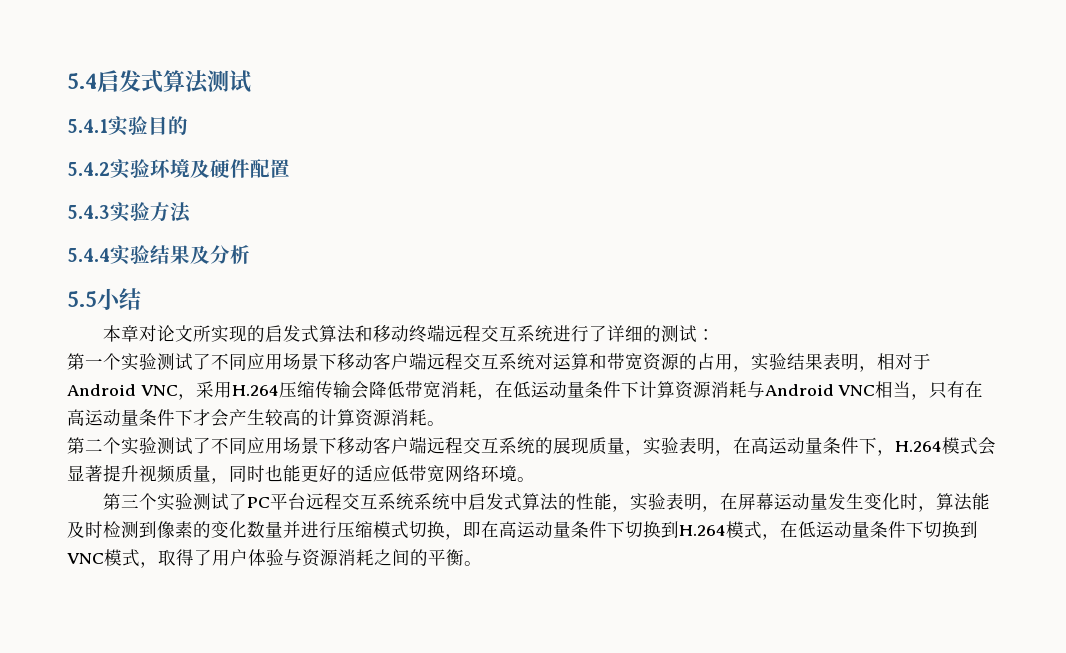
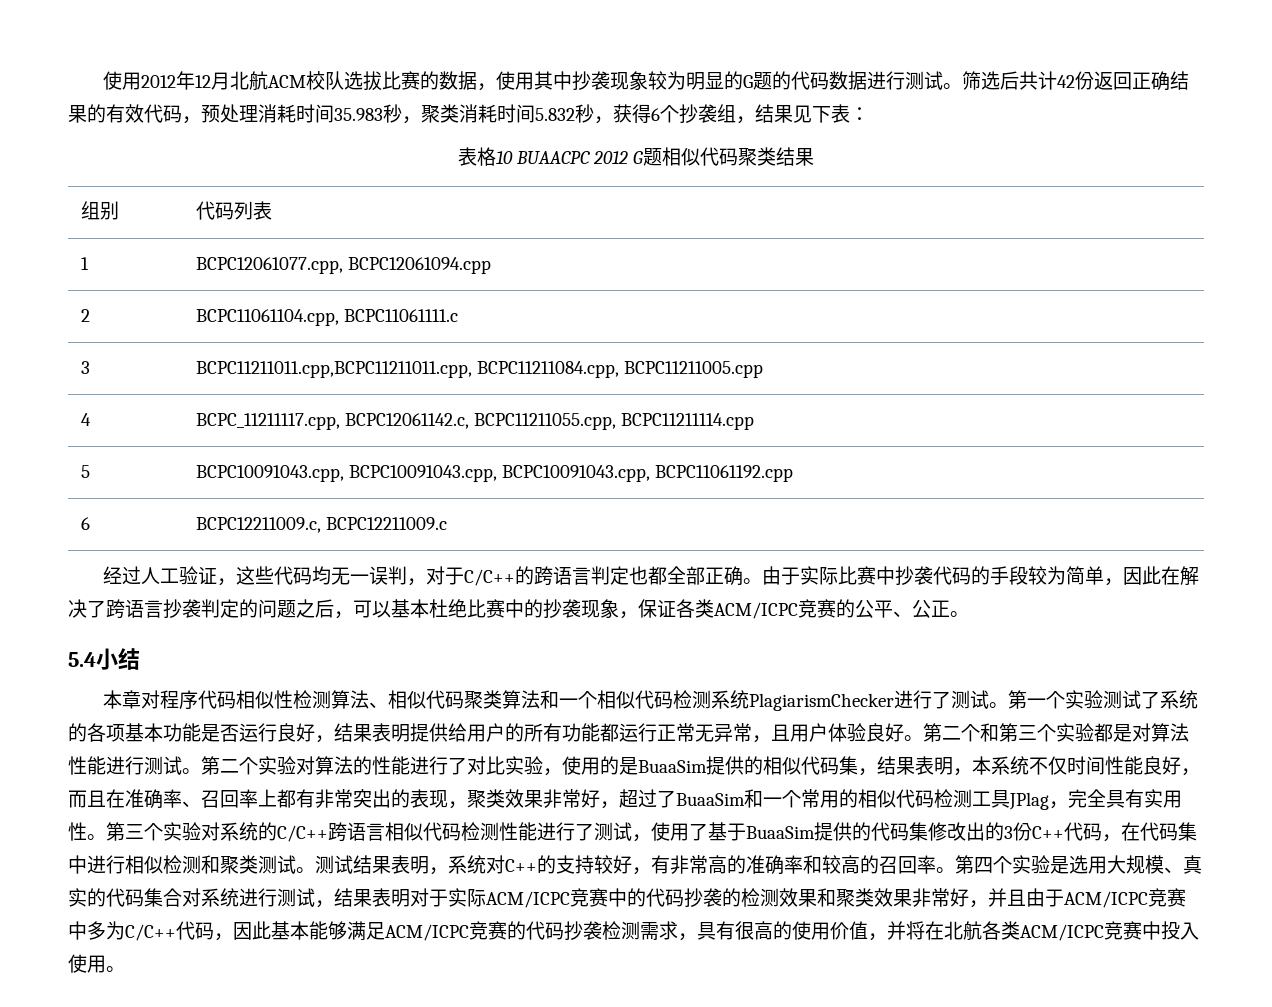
- 5.4启发式算法测试
- 5.4.1实验目的
- 5.4.2实验环境及硬件配置
- 5.4.3实验方法
- 5.4.4实验结果及分析
- 5.5小结
- 本章对论文所实现的启发式算法和移动终端远程交互系统进行了详细的测试：
- 第一个实验测试了不同应用场景下移动客户端远程交互系统对运算和带宽资源的占用，实验结果表明，相对于Android VNC，采用H.264压缩传输会降低带宽消耗，在低运动量条件下计算资源消耗与Android VNC相当，只有在高运动量条件下才会产生较高的计算资源消耗。
- 第二个实验测试了不同应用场景下移动客户端远程交互系统的展现质量，实验表明，在高运动量条件下，H.264模式会显著提升视频质量，同时也能更好的适应低带宽网络环境。
- 第三个实验测试了PC平台远程交互系统系统中启发式算法的性能，实验表明，在屏幕运动量发生变化时，算法能及时检测到像素的变化数量并进行压缩模式切换，即在高运动量条件下切换到H.264模式，在低运动量条件下切换到VNC模式，取得了用户体验与资源消耗之间的平衡。
+ 使用2012年12月北航ACM校队选拔比赛的数据，使用其中抄袭现象较为明显的G题的代码数据进行测试。筛选后共计42份返回正确结果的有效代码，预处理消耗时间35.983秒，聚类消耗时间5.832秒，获得6个抄袭组，结果见下表：
+ 表格10 BUAACPC 2012 G题相似代码聚类结果
+ 组别 | 代码列表
+ 1 | BCPC12061077.cpp, BCPC12061094.cpp
+ 2 | BCPC11061104.cpp, BCPC11061111.c
+ 3 | BCPC11211011.cpp,BCPC11211011.cpp, BCPC11211084.cpp, BCPC11211005.cpp
+ 4 | BCPC_11211117.cpp, BCPC12061142.c, BCPC11211055.cpp, BCPC11211114.cpp
+ 5 | BCPC10091043.cpp, BCPC10091043.cpp, BCPC10091043.cpp, BCPC11061192.cpp
+ 6 | BCPC12211009.c, BCPC12211009.c
+ 经过人工验证，这些代码均无一误判，对于C/C++的跨语言判定也都全部正确。由于实际比赛中抄袭代码的手段较为简单，因此在解决了跨语言抄袭判定的问题之后，可以基本杜绝比赛中的抄袭现象，保证各类ACM/ICPC竞赛的公平、公正。
+ 5.4小结
+ 本章对程序代码相似性检测算法、相似代码聚类算法和一个相似代码检测系统PlagiarismChecker进行了测试。第一个实验测试了系统的各项基本功能是否运行良好，结果表明提供给用户的所有功能都运行正常无异常，且用户体验良好。第二个和第三个实验都是对算法性能进行测试。第二个实验对算法的性能进行了对比实验，使用的是BuaaSim提供的相似代码集，结果表明，本系统不仅时间性能良好，而且在准确率、召回率上都有非常突出的表现，聚类效果非常好，超过了BuaaSim和一个常用的相似代码检测工具JPlag，完全具有实用性。第三个实验对系统的C/C++跨语言相似代码检测性能进行了测试，使用了基于BuaaSim提供的代码集修改出的3份C++代码，在代码集中进行相似检测和聚类测试。测试结果表明，系统对C++的支持较好，有非常高的准确率和较高的召回率。第四个实验是选用大规模、真实的代码集合对系统进行测试，结果表明对于实际ACM/ICPC竞赛中的代码抄袭的检测效果和聚类效果非常好，并且由于ACM/ICPC竞赛中多为C/C++代码，因此基本能够满足ACM/ICPC竞赛的代码抄袭检测需求，具有很高的使用价值，并将在北航各类ACM/ICPC竞赛中投入使用。

